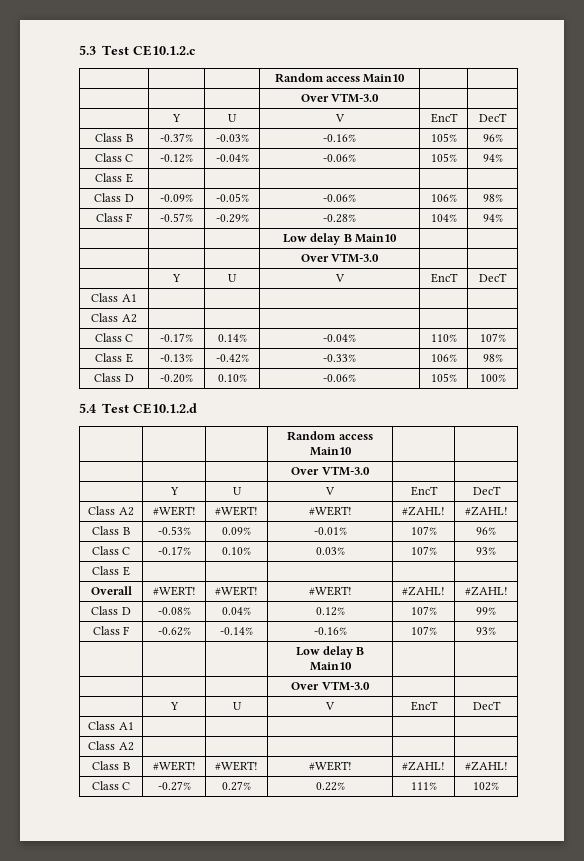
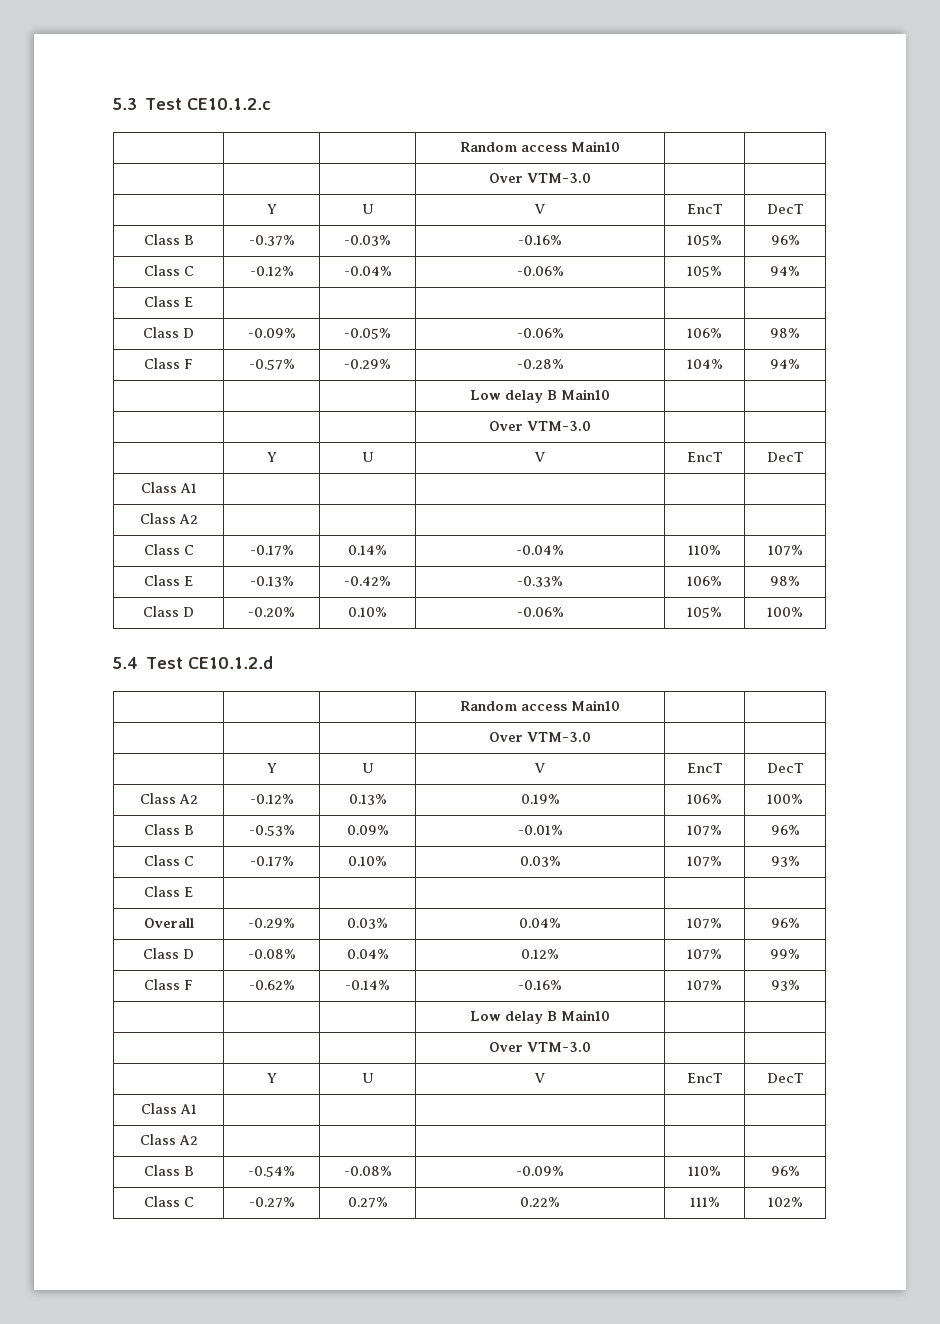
- Class A2 | #WERT! | #WERT! | #WERT! | #ZAHL! | #ZAHL!
+ Class A2 | -0.12% | 0.13% | 0.19% | 106% | 100%
- Overall | #WERT! | #WERT! | #WERT! | #ZAHL! | #ZAHL!
+ Overall | -0.29% | 0.03% | 0.04% | 107% | 96%
- Class B | #WERT! | #WERT! | #WERT! | #ZAHL! | #ZAHL!
+ Class B | -0.54% | -0.08% | -0.09% | 110% | 96%

